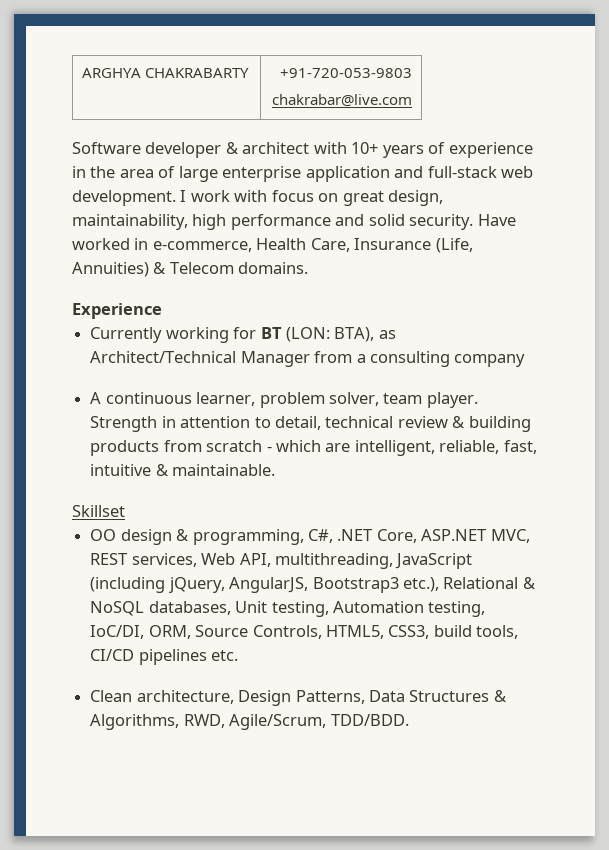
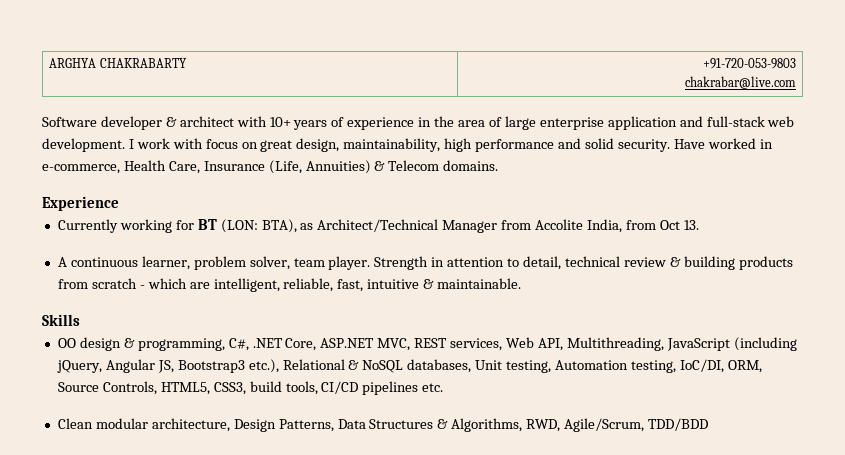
- Currently working for BT (LON: BTA), as Architect/Technical Manager from a consulting company
+ Currently working for BT (LON: BTA), as Architect/Technical Manager from Accolite India, from Oct 13.
- Skillset
+ Skills
- OO design & programming, C#, .NET Core, ASP.NET MVC, REST services, Web API, multithreading, JavaScript (including jQuery, AngularJS, Bootstrap3 etc.), Relational & NoSQL databases, Unit testing, Automation testing, IoC/DI, ORM, Source Controls, HTML5, CSS3, build tools, CI/CD pipelines etc.
+ OO design & programming, C#, .NET Core, ASP.NET MVC, REST services, Web API, Multithreading, JavaScript (including jQuery, Angular JS, Bootstrap3 etc.), Relational & NoSQL databases, Unit testing, Automation testing, IoC/DI, ORM, Source Controls, HTML5, CSS3, build tools, CI/CD pipelines etc.
- Clean architecture, Design Patterns, Data Structures & Algorithms, RWD, Agile/Scrum, TDD/BDD.
+ Clean modular architecture, Design Patterns, Data Structures & Algorithms, RWD, Agile/Scrum, TDD/BDD

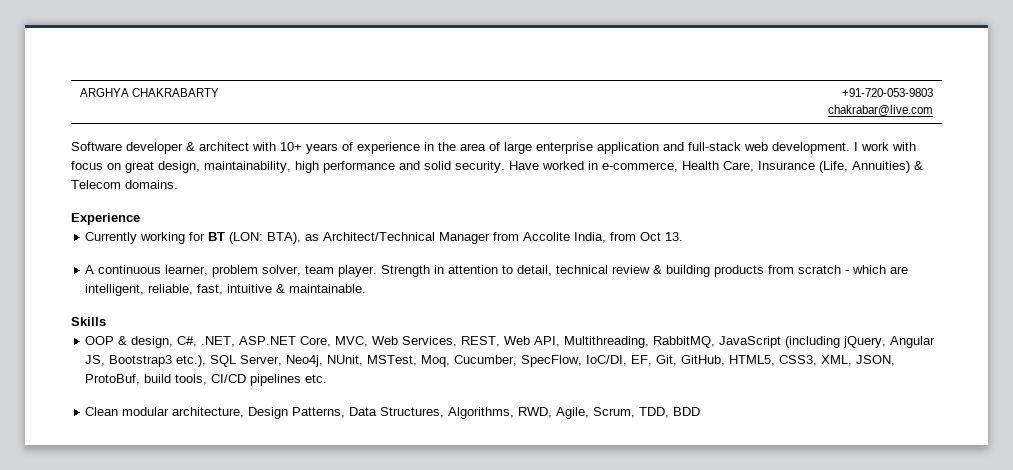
- OO design & programming, C#, .NET Core, ASP.NET MVC, REST services, Web API, Multithreading, JavaScript (including jQuery, Angular JS, Bootstrap3 etc.), Relational & NoSQL databases, Unit testing, Automation testing, IoC/DI, ORM, Source Controls, HTML5, CSS3, build tools, CI/CD pipelines etc.
+ OOP & design, C#, .NET, ASP.NET Core, MVC, Web Services, REST, Web API, Multithreading, RabbitMQ, JavaScript (including jQuery, Angular JS, Bootstrap3 etc.), SQL Server, Neo4j, NUnit, MSTest, Moq, Cucumber, SpecFlow, IoC/DI, EF, Git, GitHub, HTML5, CSS3, XML, JSON, ProtoBuf, build tools, CI/CD pipelines etc.
- Clean modular architecture, Design Patterns, Data Structures & Algorithms, RWD, Agile/Scrum, TDD/BDD
+ Clean modular architecture, Design Patterns, Data Structures, Algorithms, RWD, Agile, Scrum, TDD, BDD

